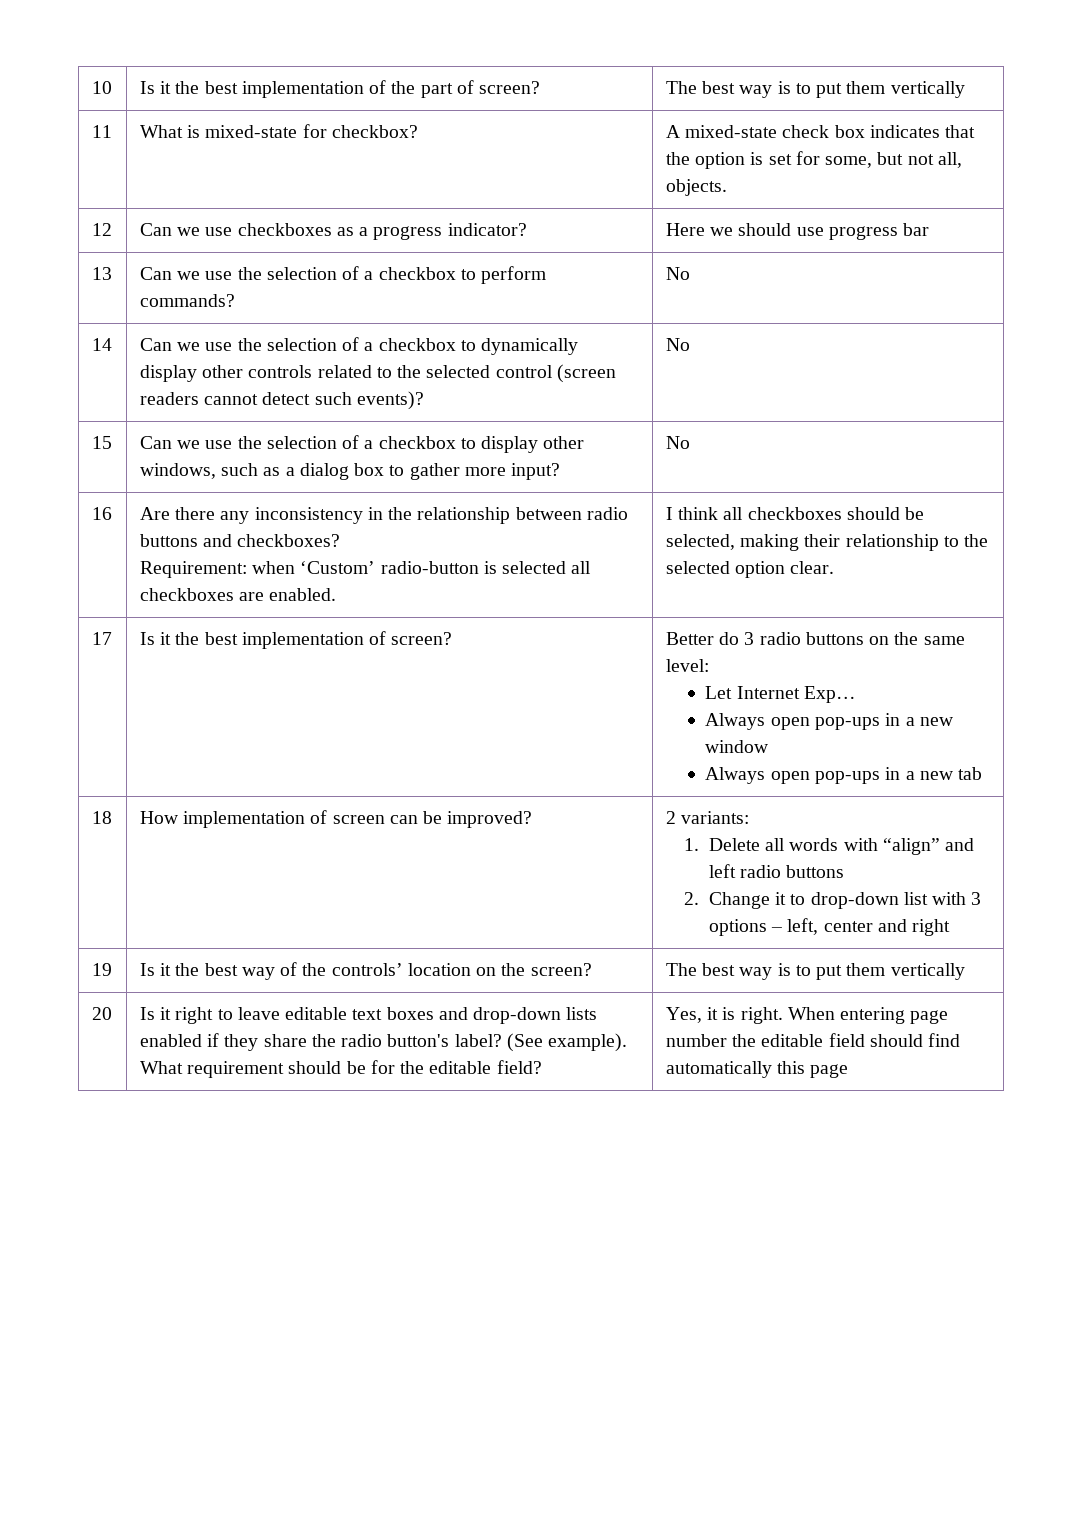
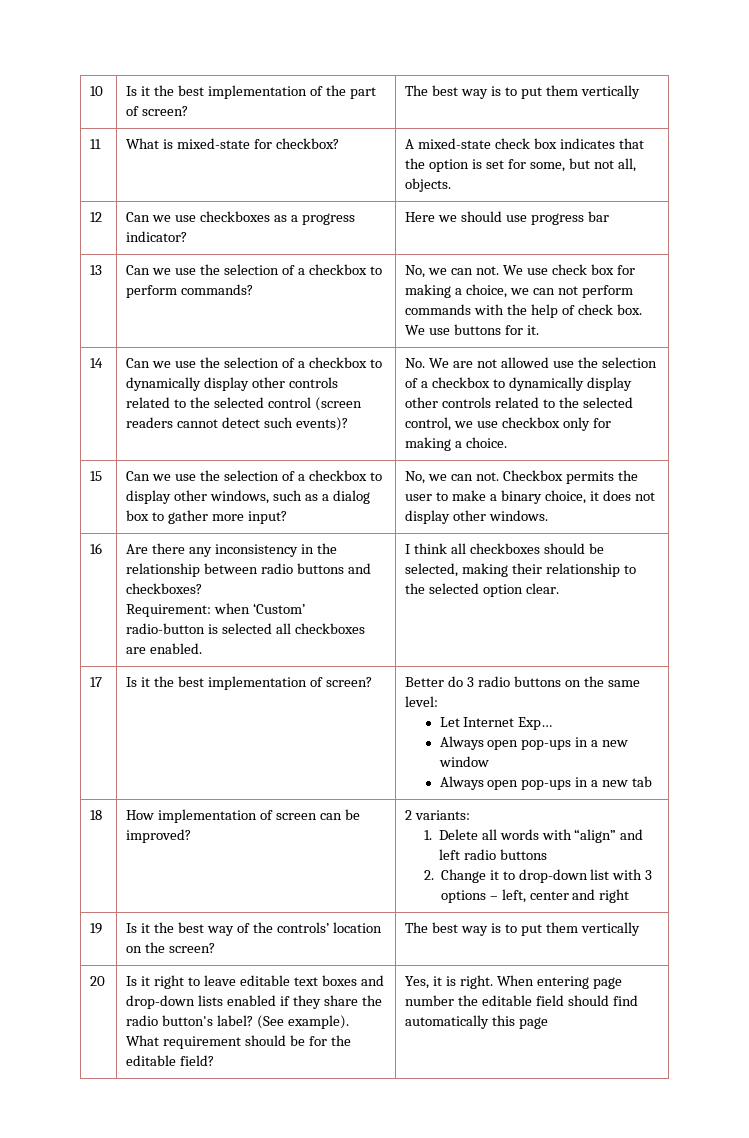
- 13 | Can we use the selection of a checkbox to perform commands? | No
+ 13 | Can we use the selection of a checkbox to perform commands? | No, we can not. We use check box for making a choice, we can not perform commands with the help of check box. We use buttons for it.
- Can we use the selection of a checkbox to dynamically display other controls related to the selected control (screen readers cannot detect such events)? | No
+ Can we use the selection of a checkbox to dynamically display other controls related to the selected control (screen readers cannot detect such events)? | No. We are not allowed use the selection of a checkbox to dynamically display other controls related to the selected control, we use checkbox only for making a choice.
- Can we use the selection of a checkbox to display other windows, such as a dialog box to gather more input? | No
+ Can we use the selection of a checkbox to display other windows, such as a dialog box to gather more input? | No, we can not. Checkbox permits the user to make a binary choice, it does not display other windows.

